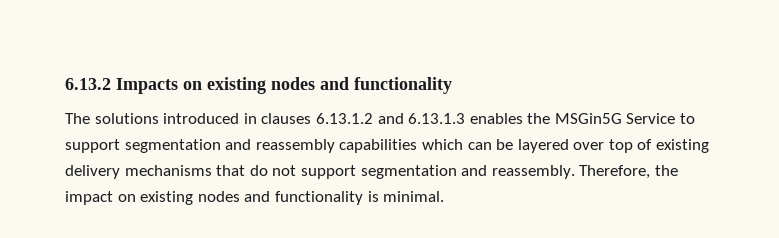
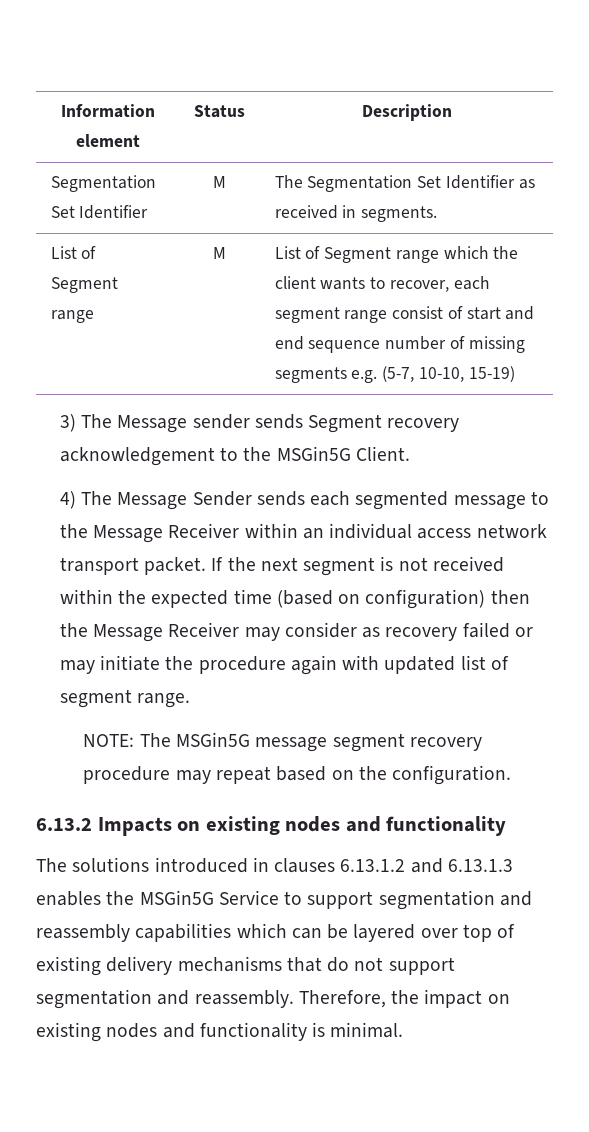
+ Information element | Status | Description
+ Segmentation Set Identifier | M | The Segmentation Set Identifier as received in segments.
+ List of Segment range | M | List of Segment range which the client wants to recover, each segment range consist of start and end sequence number of missing segments e.g. (5-7, 10-10, 15-19)
+ 3) The Message sender sends Segment recovery acknowledgement to the MSGin5G Client.
+ 4) The Message Sender sends each segmented message to the Message Receiver within an individual access network transport packet. If the next segment is not received within the expected time (based on configuration) then the Message Receiver may consider as recovery failed or may initiate the procedure again with updated list of segment range.
+ NOTE: The MSGin5G message segment recovery procedure may repeat based on the configuration.

